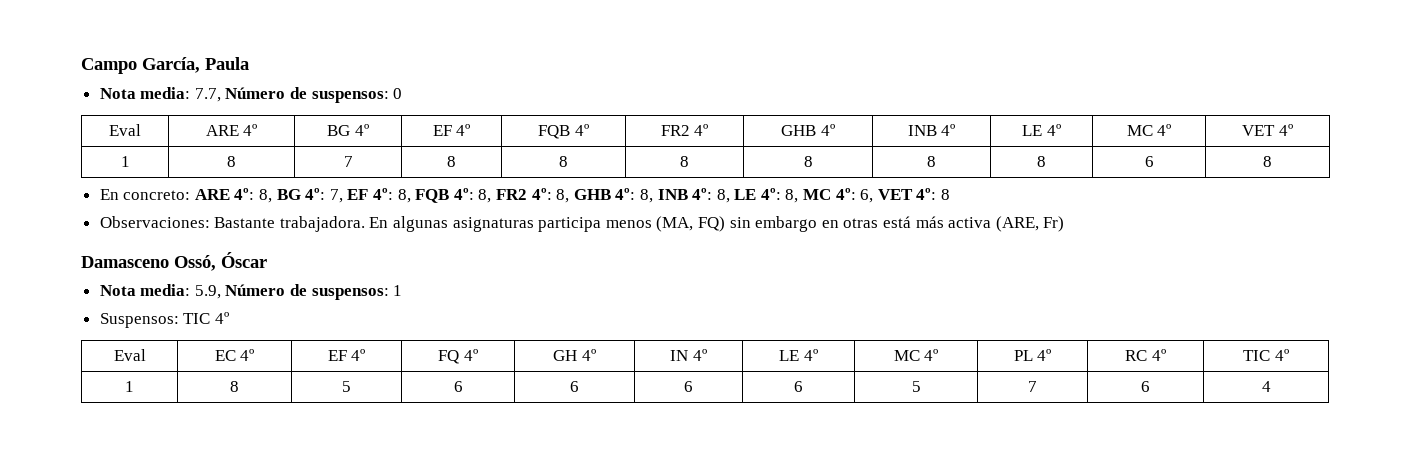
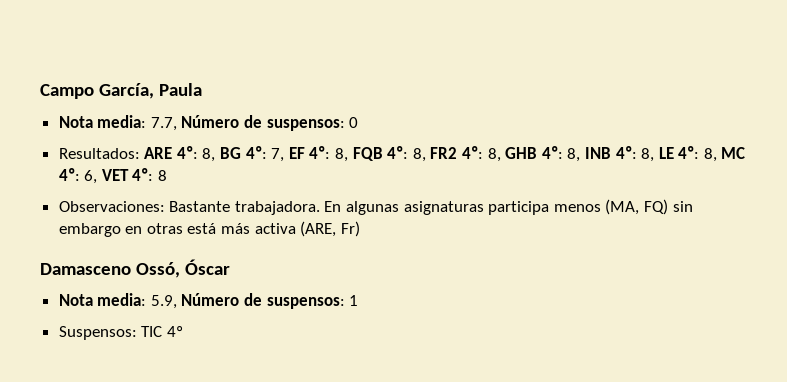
- Eval | ARE 4º | BG 4º | EF 4º | FQB 4º | FR2 4º | GHB 4º | INB 4º | LE 4º | MC 4º | VET 4º
- 1 | 8 | 7 | 8 | 8 | 8 | 8 | 8 | 8 | 6 | 8
- En concreto: ARE 4º: 8, BG 4º: 7, EF 4º: 8, FQB 4º: 8, FR2 4º: 8, GHB 4º: 8, INB 4º: 8, LE 4º: 8, MC 4º: 6, VET 4º: 8
+ Resultados: ARE 4º: 8, BG 4º: 7, EF 4º: 8, FQB 4º: 8, FR2 4º: 8, GHB 4º: 8, INB 4º: 8, LE 4º: 8, MC 4º: 6, VET 4º: 8
- Eval | EC 4º | EF 4º | FQ 4º | GH 4º | IN 4º | LE 4º | MC 4º | PL 4º | RC 4º | TIC 4º
- 1 | 8 | 5 | 6 | 6 | 6 | 6 | 5 | 7 | 6 | 4

